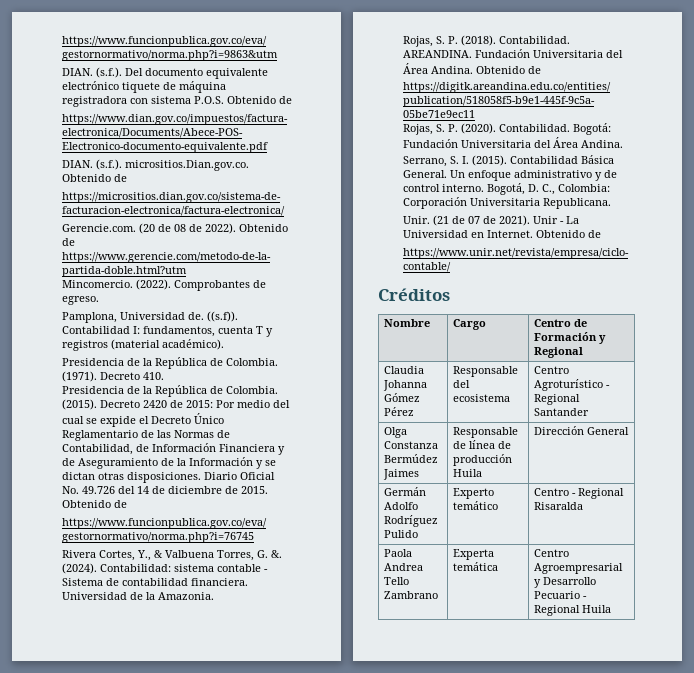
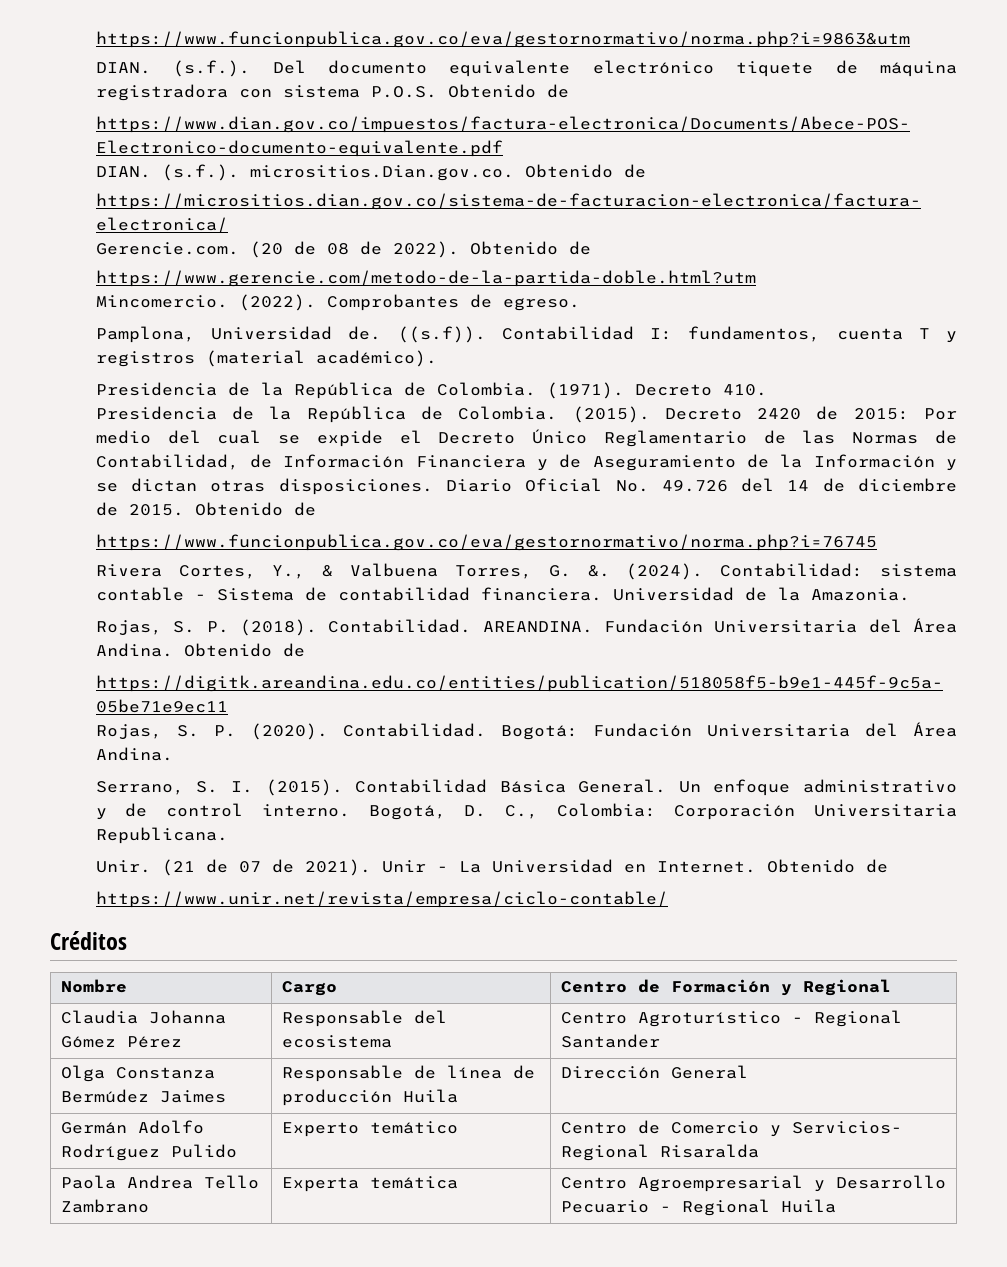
- Germán Adolfo Rodríguez Pulido | Experto temático | Centro - Regional Risaralda
+ Germán Adolfo Rodríguez Pulido | Experto temático | Centro de Comercio y Servicios- Regional Risaralda

